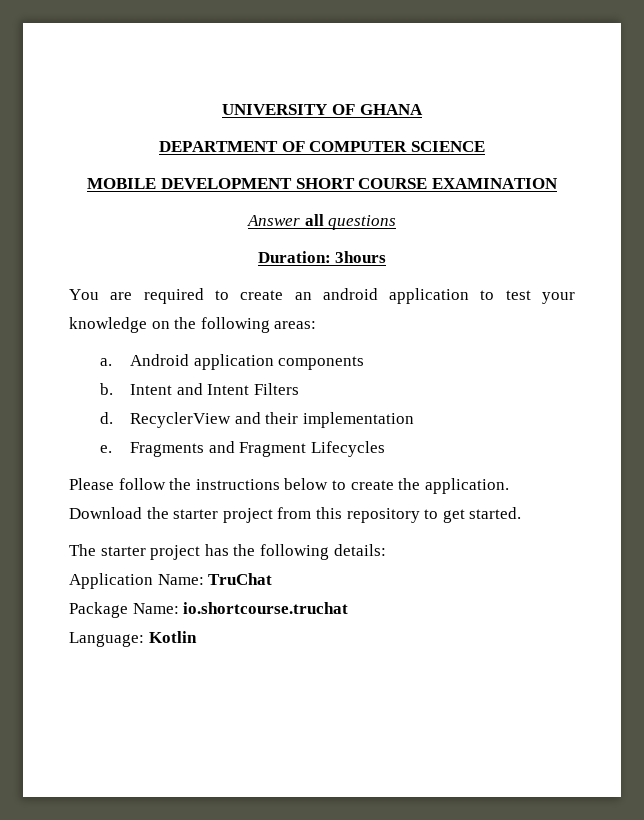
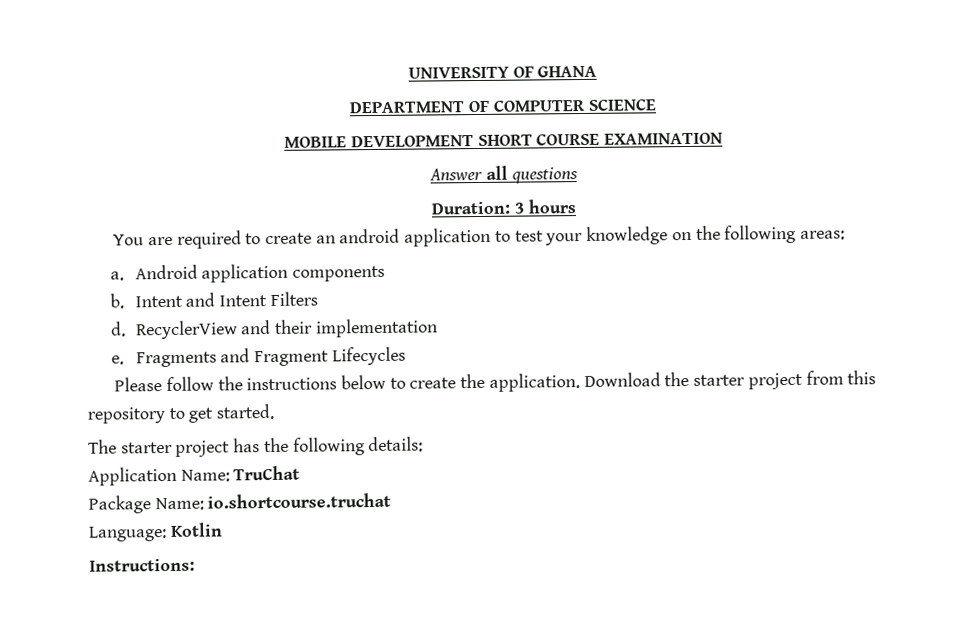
- Duration: 3hours
+ Duration: 3 hours
+ Instructions:

